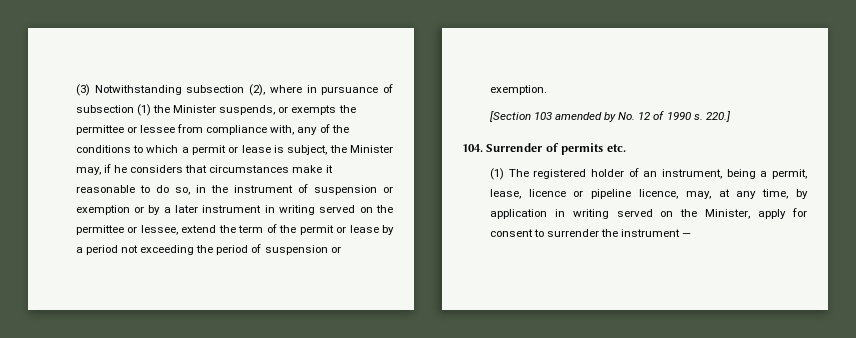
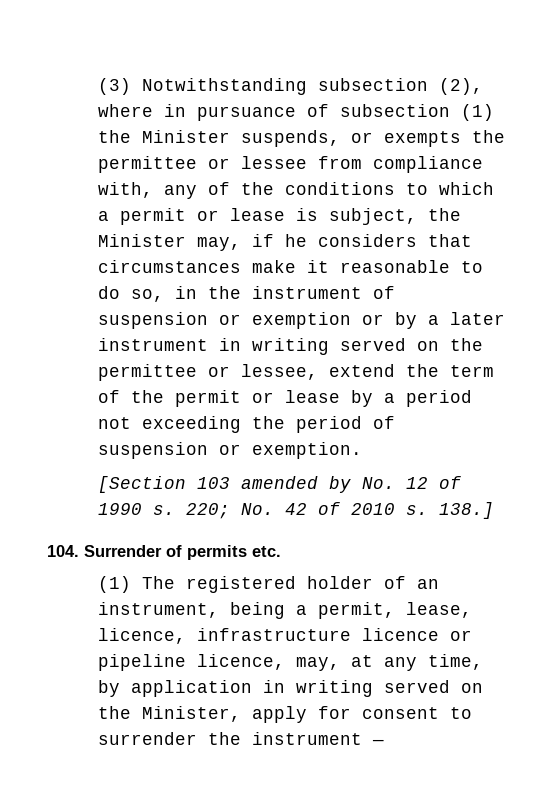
- 220.]
+ 220; No. 42 of 2010 s. 138.]
- (1) The registered holder of an instrument, being a permit, lease, licence or pipeline licence, may, at any time, by application in writing served on the Minister, apply for consent to surrender the instrument —
+ (1) The registered holder of an instrument, being a permit, lease, licence, infrastructure licence or pipeline licence, may, at any time, by application in writing served on the Minister, apply for consent to surrender the instrument —

